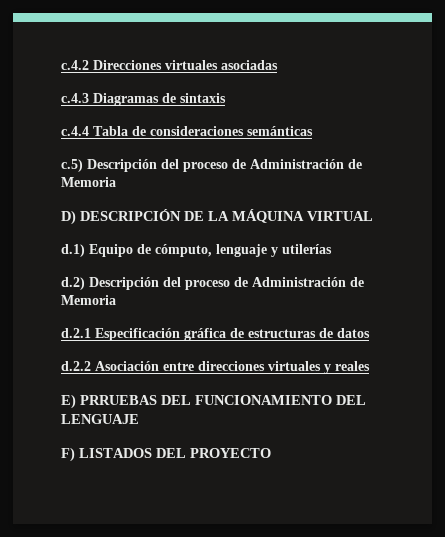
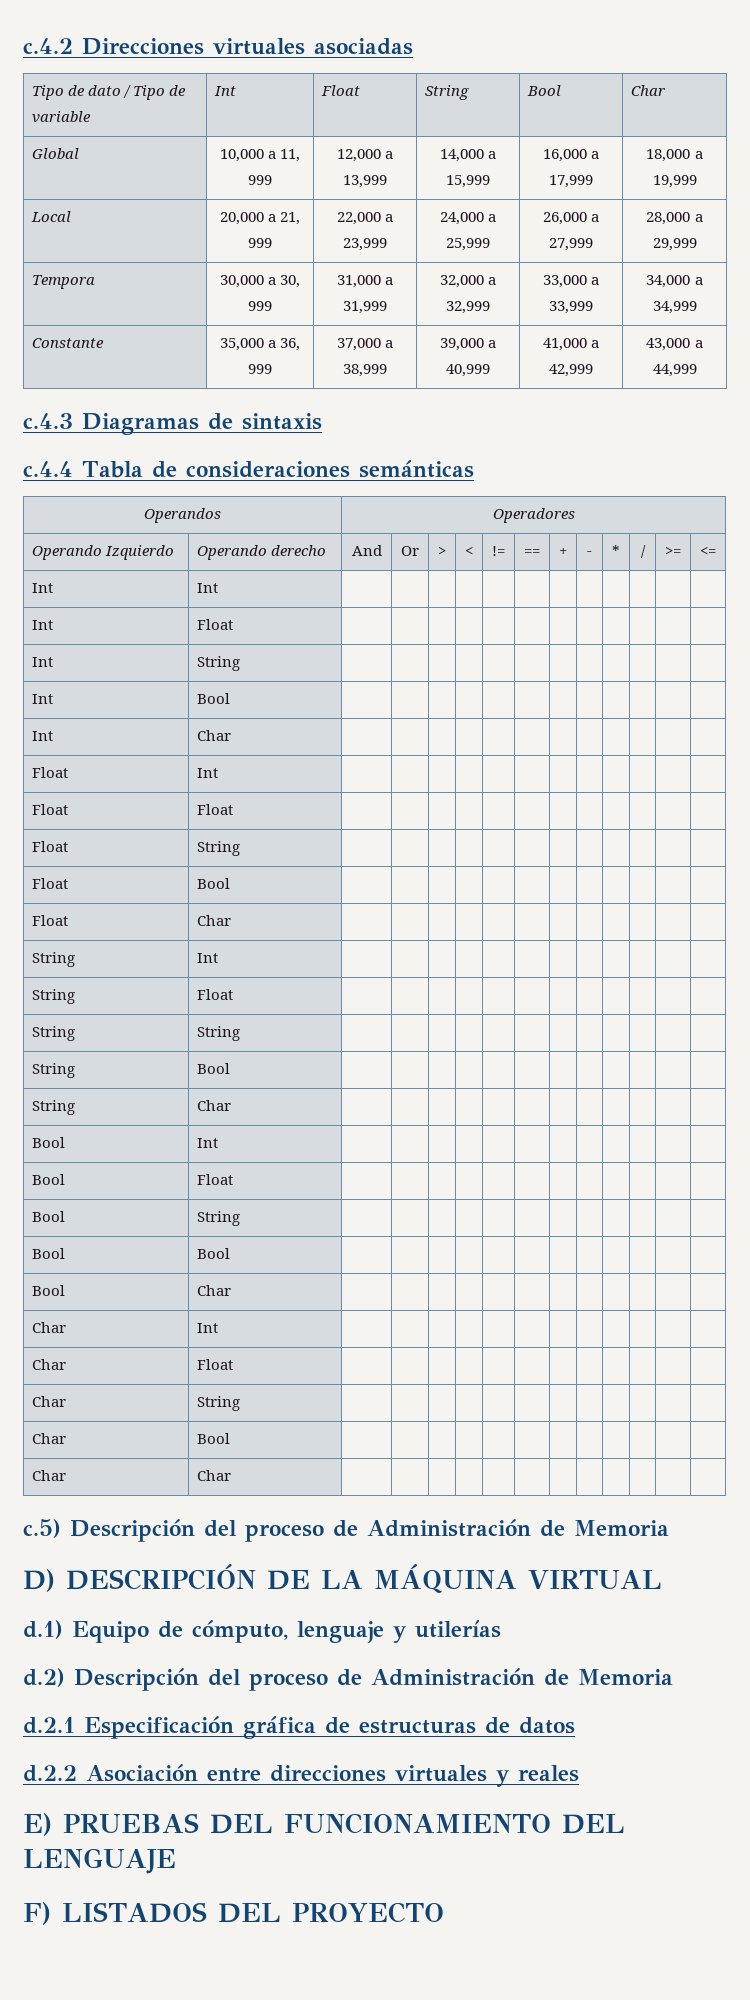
+ Tipo de dato / Tipo de variable | Int | Float | String | Bool | Char
+ Global | 10,000 a 11, 999 | 12,000 a 13,999 | 14,000 a 15,999 | 16,000 a 17,999 | 18,000 a 19,999
+ Local | 20,000 a 21, 999 | 22,000 a 23,999 | 24,000 a 25,999 | 26,000 a 27,999 | 28,000 a 29,999
+ Tempora | 30,000 a 30, 999 | 31,000 a 31,999 | 32,000 a 32,999 | 33,000 a 33,999 | 34,000 a 34,999
+ Constante | 35,000 a 36, 999 | 37,000 a 38,999 | 39,000 a 40,999 | 41,000 a 42,999 | 43,000 a 44,999
+ Operandos | Operadores
+ Operando Izquierdo | Operando derecho | And | Or | > | < | != | == | + | - | * | / | >= | <=
+ Int | Int | | | | | | | | | | | |
+ Int | Float | | | | | | | | | | | |
+ Int | String | | | | | | | | | | | |
+ Int | Bool | | | | | | | | | | | |
+ Int | Char | | | | | | | | | | | |
+ Float | Int | | | | | | | | | | | |
+ Float | Float | | | | | | | | | | | |
+ Float | String | | | | | | | | | | | |
+ Float | Bool | | | | | | | | | | | |
+ Float | Char | | | | | | | | | | | |
+ String | Int | | | | | | | | | | | |
+ String | Float | | | | | | | | | | | |
+ String | String | | | | | | | | | | | |
+ String | Bool | | | | | | | | | | | |
+ String | Char | | | | | | | | | | | |
+ Bool | Int | | | | | | | | | | | |
+ Bool | Float | | | | | | | | | | | |
+ Bool | String | | | | | | | | | | | |
+ Bool | Bool | | | | | | | | | | | |
+ Bool | Char | | | | | | | | | | | |
+ Char | Int | | | | | | | | | | | |
+ Char | Float | | | | | | | | | | | |
+ Char | String | | | | | | | | | | | |
+ Char | Bool | | | | | | | | | | | |
+ Char | Char | | | | | | | | | | | |
- E) PRRUEBAS DEL FUNCIONAMIENTO DEL LENGUAJE
+ E) PRUEBAS DEL FUNCIONAMIENTO DEL LENGUAJE

